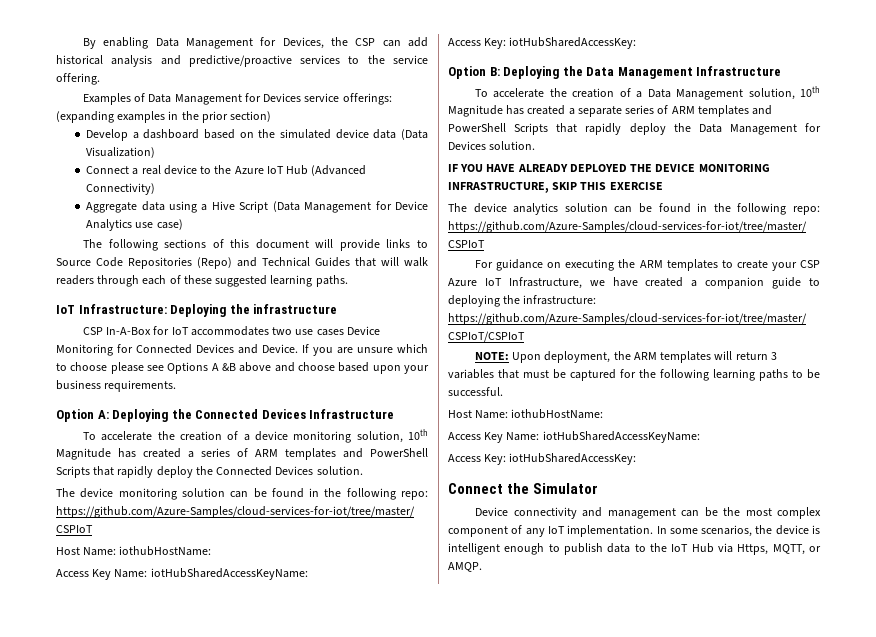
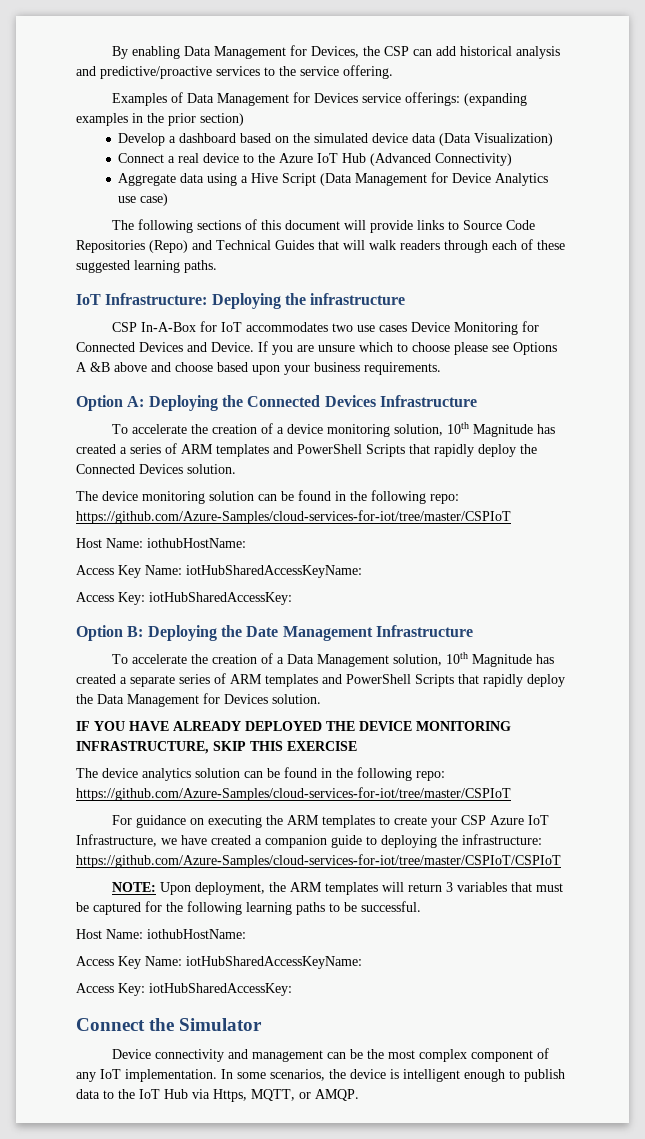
- Option B: Deploying the Data Management Infrastructure
+ Option B: Deploying the Date Management Infrastructure

